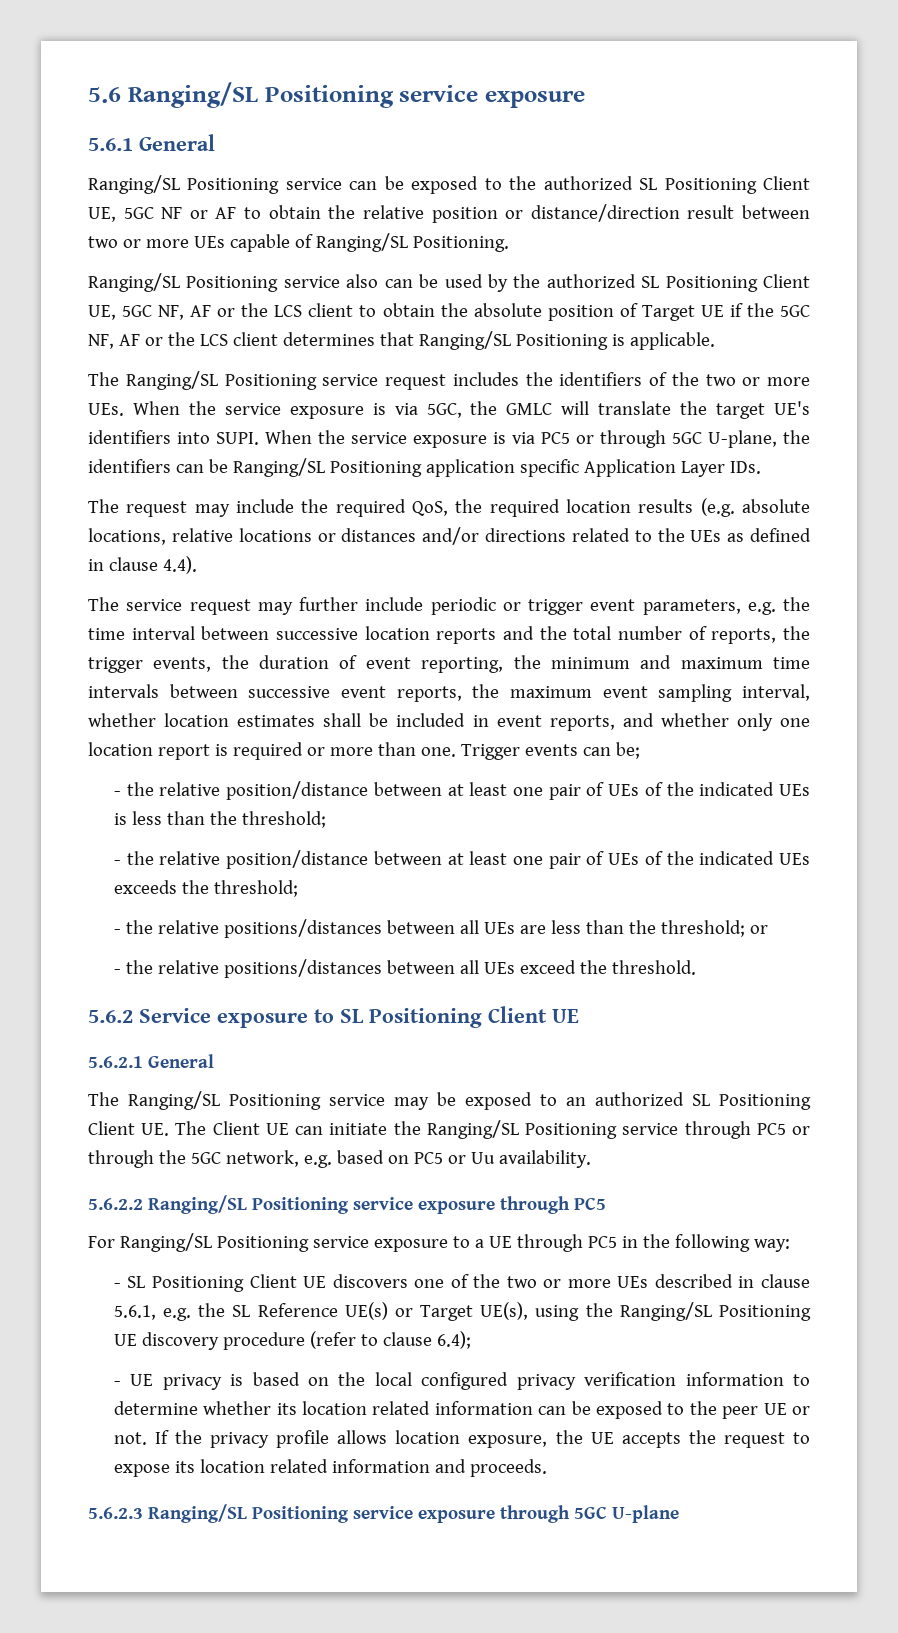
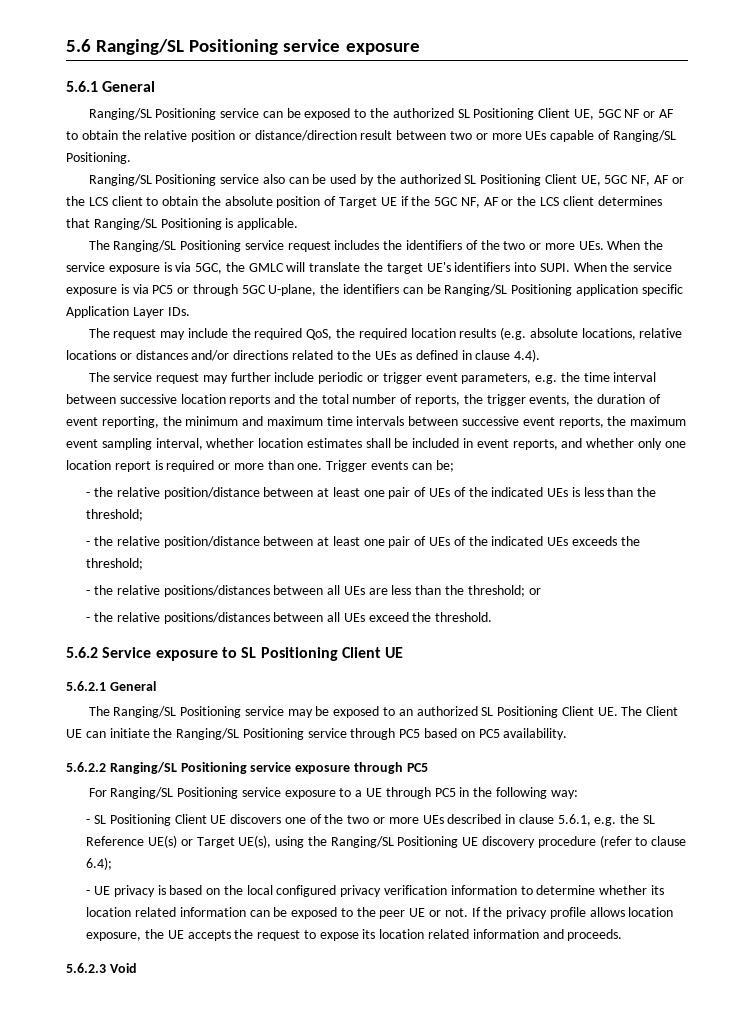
- The Ranging/SL Positioning service may be exposed to an authorized SL Positioning Client UE. The Client UE can initiate the Ranging/SL Positioning service through PC5 or through the 5GC network, e.g. based on PC5 or Uu availability.
+ The Ranging/SL Positioning service may be exposed to an authorized SL Positioning Client UE. The Client UE can initiate the Ranging/SL Positioning service through PC5 based on PC5 availability.
- 5.6.2.3 Ranging/SL Positioning service exposure through 5GC U-plane
+ 5.6.2.3 Void

